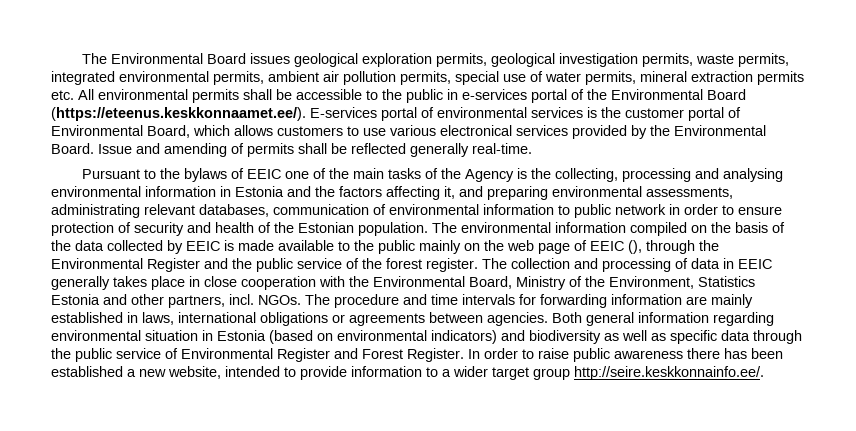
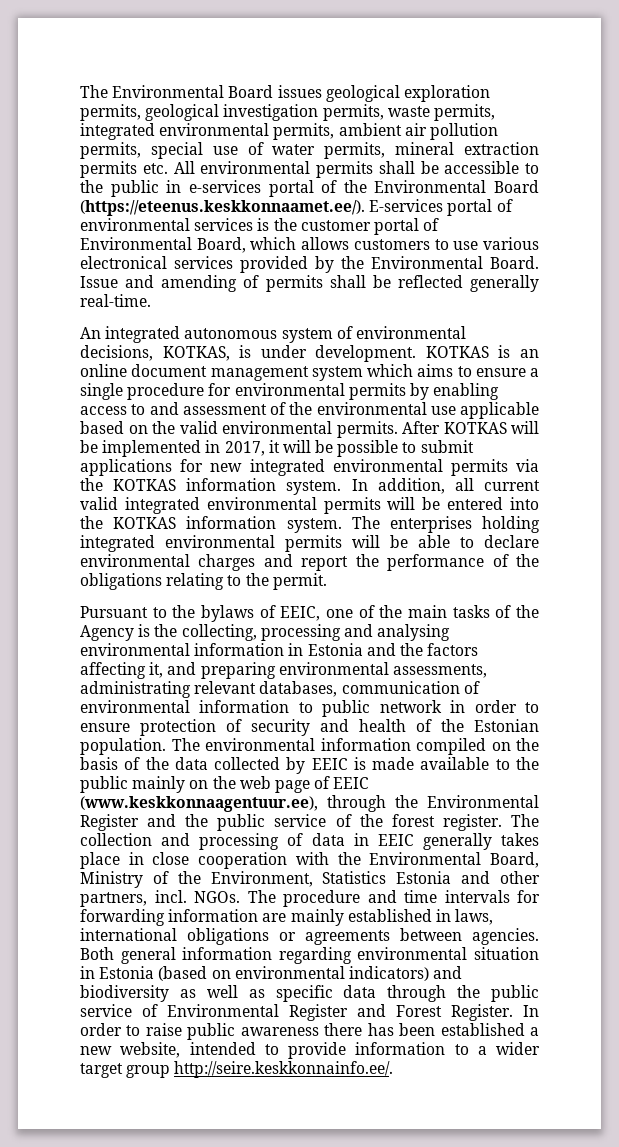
+ An integrated autonomous system of environmental decisions, KOTKAS, is under development. KOTKAS is an online document management system which aims to ensure a single procedure for environmental permits by enabling access to and assessment of the environmental use applicable based on the valid environmental permits. After KOTKAS will be implemented in 2017, it will be possible to submit applications for new integrated environmental permits via the KOTKAS information system. In addition, all current valid integrated environmental permits will be entered into the KOTKAS information system. The enterprises holding integrated environmental permits will be able to declare environmental charges and report the performance of the obligations relating to the permit.
- Pursuant to the bylaws of EEIC one of the main tasks of the Agency is the collecting, processing and analysing environmental information in Estonia and the factors affecting it, and preparing environmental assessments, administrating relevant databases, communication of environmental information to public network in order to ensure protection of security and health of the Estonian population.
+ Pursuant to the bylaws of EEIC, one of the main tasks of the Agency is the collecting, processing and analysing environmental information in Estonia and the factors affecting it, and preparing environmental assessments, administrating relevant databases, communication of environmental information to public network in order to ensure protection of security and health of the Estonian population.
- The environmental information compiled on the basis of the data collected by EEIC is made available to the public mainly on the web page of EEIC (), through the Environmental Register and the public service of the forest register.
+ The environmental information compiled on the basis of the data collected by EEIC is made available to the public mainly on the web page of EEIC (www.keskkonnaagentuur.ee), through the Environmental Register and the public service of the forest register.

